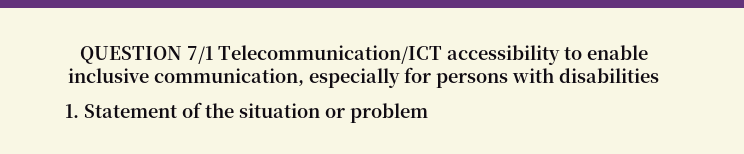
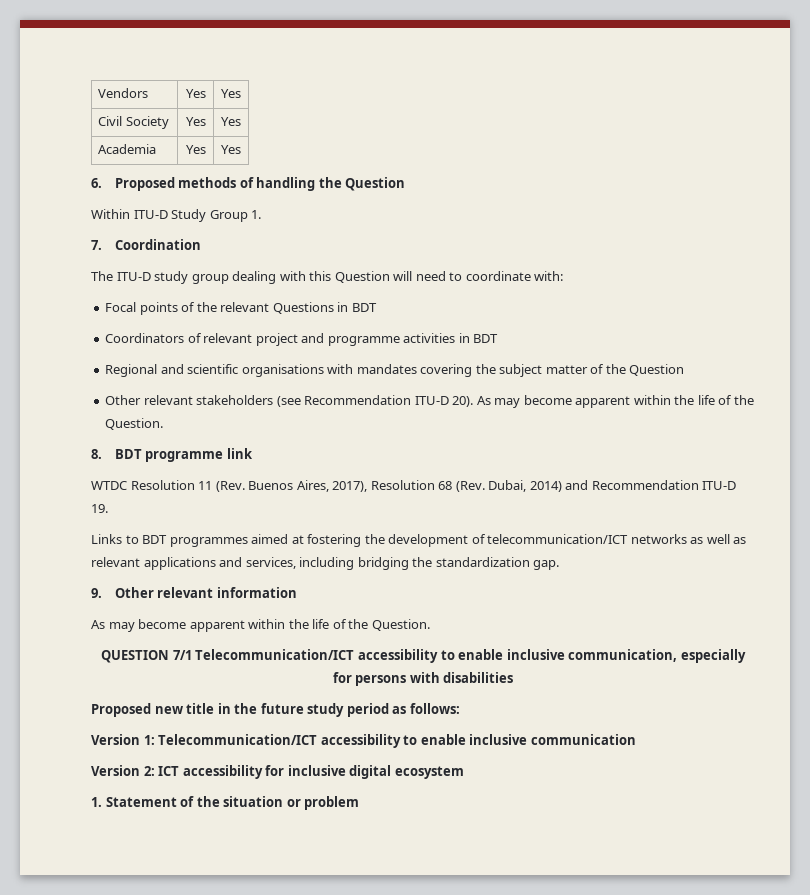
+ Vendors | Yes | Yes
+ Civil Society | Yes | Yes
+ Academia | Yes | Yes
+ 6. Proposed methods of handling the Question
+ Within ITU-D Study Group 1.
+ 7. Coordination
+ The ITU-D study group dealing with this Question will need to coordinate with:
+ Focal points of the relevant Questions in BDT
+ Coordinators of relevant project and programme activities in BDT
+ Regional and scientific organisations with mandates covering the subject matter of the Question
+ Other relevant stakeholders (see Recommendation ITU-D 20). As may become apparent within the life of the Question.
+ 8. BDT programme link
+ WTDC Resolution 11 (Rev. Buenos Aires, 2017), Resolution 68 (Rev. Dubai, 2014) and Recommendation ITU-D 19.
+ Links to BDT programmes aimed at fostering the development of telecommunication/ICT networks as well as relevant applications and services, including bridging the standardization gap.
+ 9. Other relevant information
+ As may become apparent within the life of the Question.
+ Proposed new title in the future study period as follows:
+ Version 1: Telecommunication/ICT accessibility to enable inclusive communication
+ Version 2: ICT accessibility for inclusive digital ecosystem

